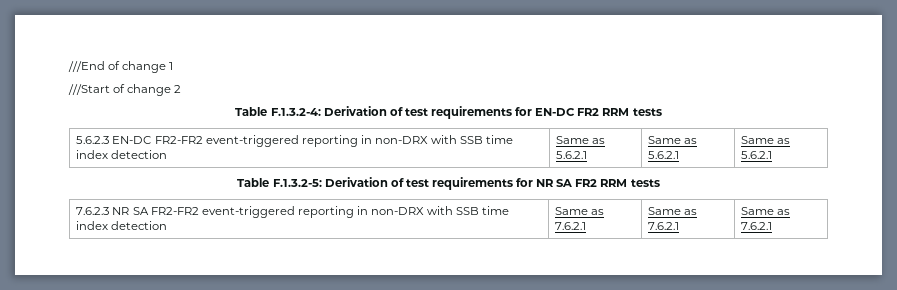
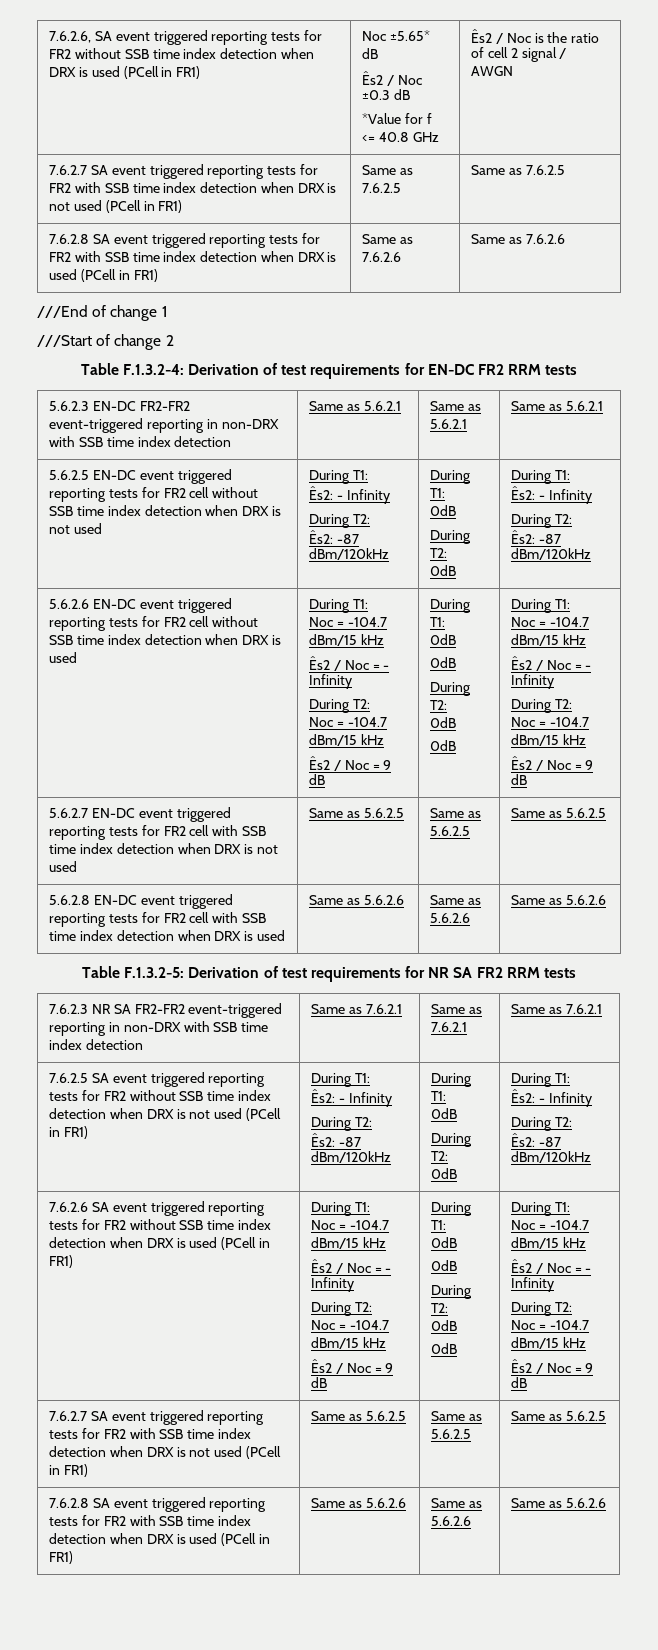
+ 7.6.2.6, SA event triggered reporting tests for FR2 without SSB time index detection when DRX is used (PCell in FR1) | Noc ±5.65* dB
+ Ês2 / Noc ±0.3 dB
+ *Value for f <= 40.8 GHz | Ês2 / Noc is the ratio of cell 2 signal / AWGN
+ 7.6.2.7 SA event triggered reporting tests for FR2 with SSB time index detection when DRX is not used (PCell in FR1) | Same as 7.6.2.5 | Same as 7.6.2.5
+ 7.6.2.8 SA event triggered reporting tests for FR2 with SSB time index detection when DRX is used (PCell in FR1) | Same as 7.6.2.6 | Same as 7.6.2.6
+ 5.6.2.5 EN-DC event triggered reporting tests for FR2 cell without SSB time index detection when DRX is not used | During T1:
+ Ês2: - Infinity
+ During T2:
+ Ês2: -87 dBm/120kHz | During T1:
+ 0dB
+ During T2:
+ 0dB | During T1:
+ Ês2: - Infinity
+ During T2:
+ Ês2: -87 dBm/120kHz
+ 5.6.2.6 EN-DC event triggered reporting tests for FR2 cell without SSB time index detection when DRX is used | During T1:
+ Noc = -104.7 dBm/15 kHz
+ Ês2 / Noc = - Infinity
+ During T2:
+ Noc = -104.7 dBm/15 kHz
+ Ês2 / Noc = 9 dB | During T1:
+ 0dB
+ 0dB
+ During T2:
+ 0dB
+ 0dB | During T1:
+ Noc = -104.7 dBm/15 kHz
+ Ês2 / Noc = - Infinity
+ During T2:
+ Noc = -104.7 dBm/15 kHz
+ Ês2 / Noc = 9 dB
+ 5.6.2.7 EN-DC event triggered reporting tests for FR2 cell with SSB time index detection when DRX is not used | Same as 5.6.2.5 | Same as 5.6.2.5 | Same as 5.6.2.5
+ 5.6.2.8 EN-DC event triggered reporting tests for FR2 cell with SSB time index detection when DRX is used | Same as 5.6.2.6 | Same as 5.6.2.6 | Same as 5.6.2.6
+ 7.6.2.5 SA event triggered reporting tests for FR2 without SSB time index detection when DRX is not used (PCell in FR1) | During T1:
+ Ês2: - Infinity
+ During T2:
+ Ês2: -87 dBm/120kHz | During T1:
+ 0dB
+ During T2:
+ 0dB | During T1:
+ Ês2: - Infinity
+ During T2:
+ Ês2: -87 dBm/120kHz
+ 7.6.2.6 SA event triggered reporting tests for FR2 without SSB time index detection when DRX is used (PCell in FR1) | During T1:
+ Noc = -104.7 dBm/15 kHz
+ Ês2 / Noc = - Infinity
+ During T2:
+ Noc = -104.7 dBm/15 kHz
+ Ês2 / Noc = 9 dB | During T1:
+ 0dB
+ 0dB
+ During T2:
+ 0dB
+ 0dB | During T1:
+ Noc = -104.7 dBm/15 kHz
+ Ês2 / Noc = - Infinity
+ During T2:
+ Noc = -104.7 dBm/15 kHz
+ Ês2 / Noc = 9 dB
+ 7.6.2.7 SA event triggered reporting tests for FR2 with SSB time index detection when DRX is not used (PCell in FR1) | Same as 5.6.2.5 | Same as 5.6.2.5 | Same as 5.6.2.5
+ 7.6.2.8 SA event triggered reporting tests for FR2 with SSB time index detection when DRX is used (PCell in FR1) | Same as 5.6.2.6 | Same as 5.6.2.6 | Same as 5.6.2.6

